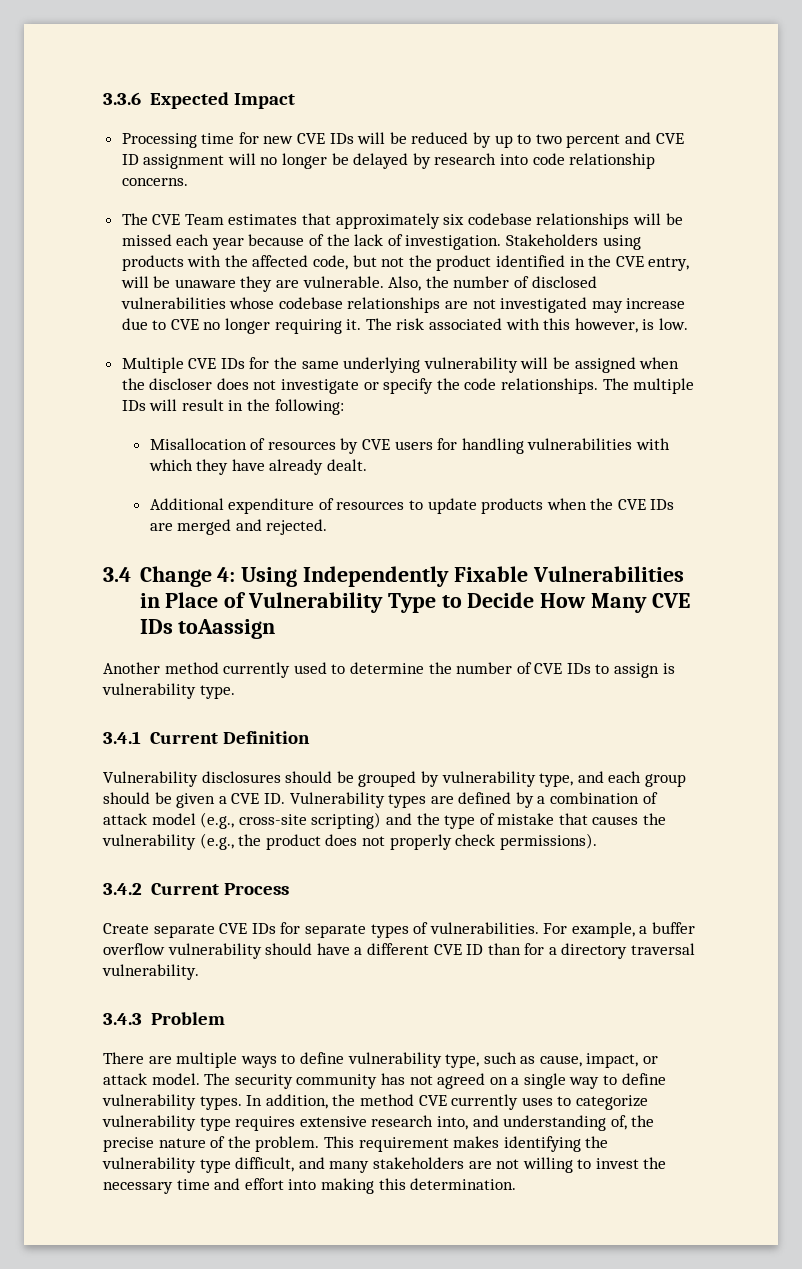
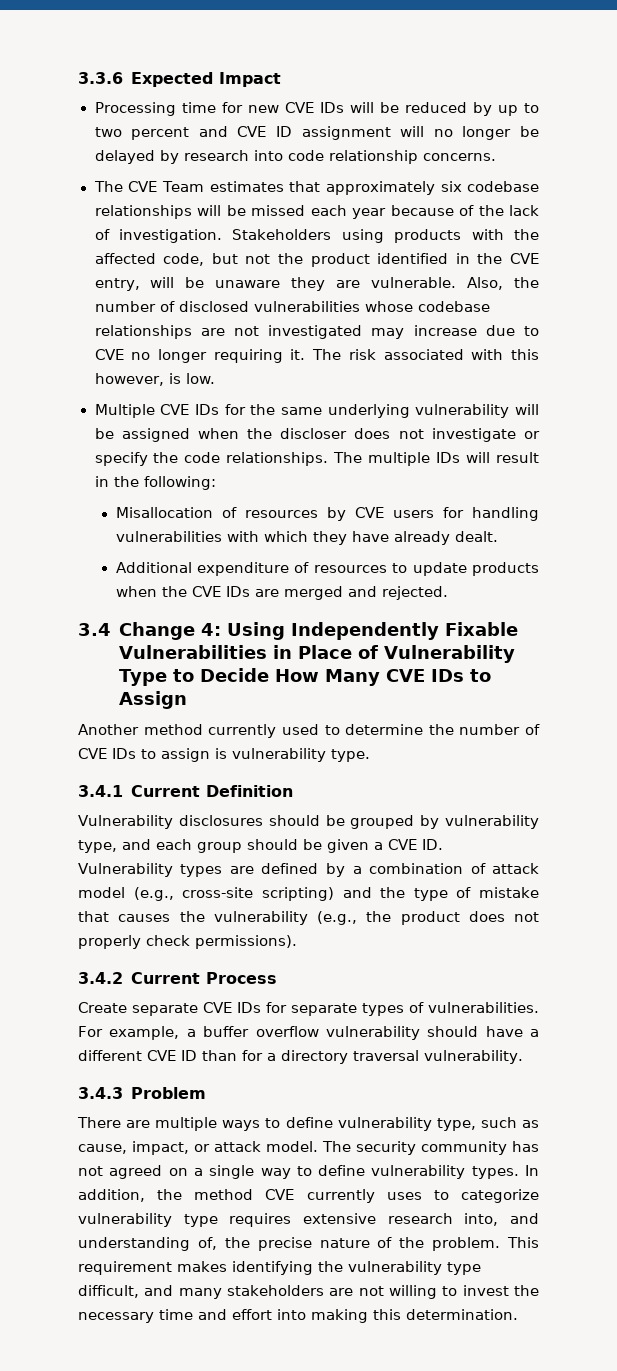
- 3.4 Change 4: Using Independently Fixable Vulnerabilities in Place of Vulnerability Type to Decide How Many CVE IDs toAassign
+ 3.4 Change 4: Using Independently Fixable Vulnerabilities in Place of Vulnerability Type to Decide How Many CVE IDs to Assign

